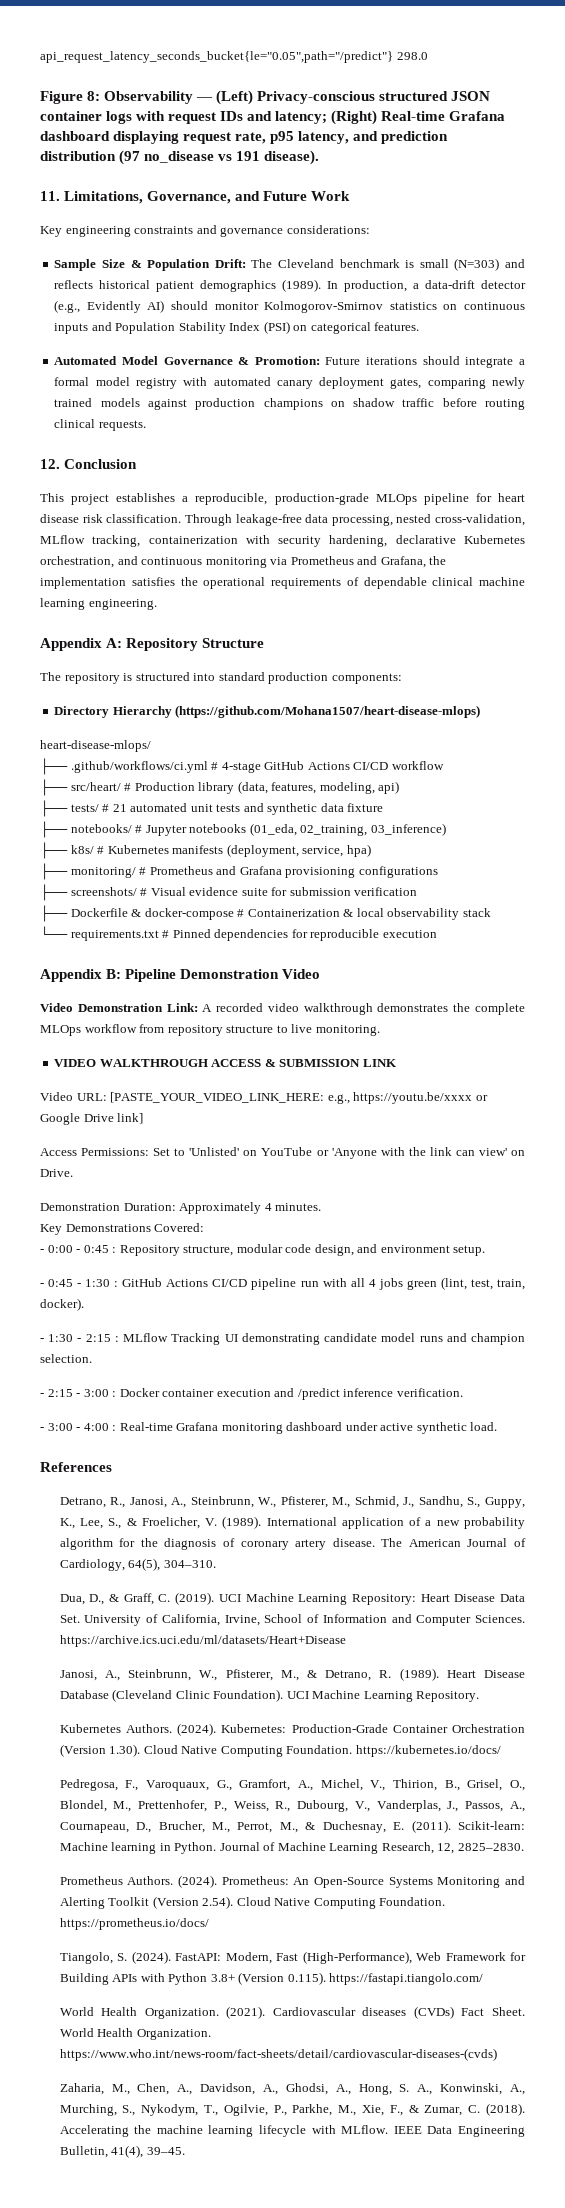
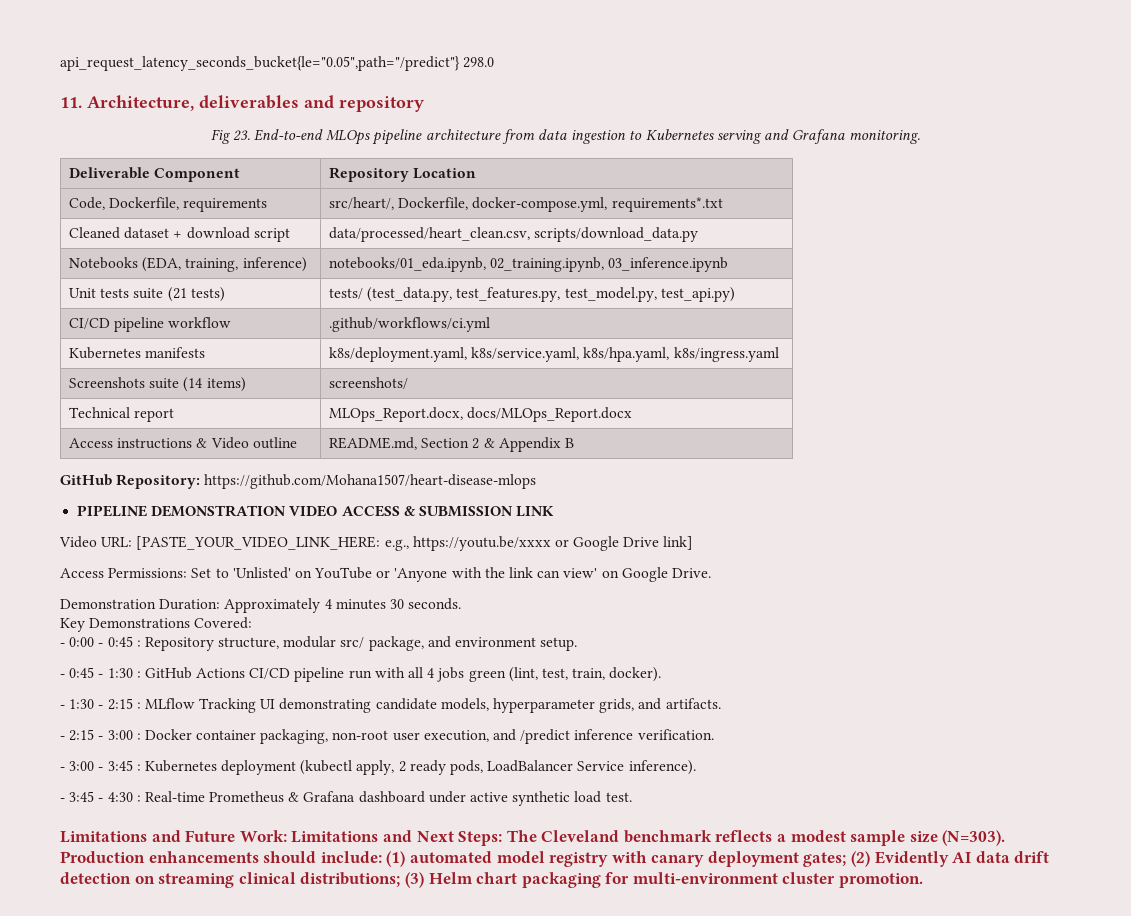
- Figure 8: Observability — (Left) Privacy-conscious structured JSON container logs with request IDs and latency; (Right) Real-time Grafana dashboard displaying request rate, p95 latency, and prediction distribution (97 no_disease vs 191 disease).
- 11. Limitations, Governance, and Future Work
- Key engineering constraints and governance considerations:
- Sample Size & Population Drift: The Cleveland benchmark is small (N=303) and reflects historical patient demographics (1989). In production, a data-drift detector (e.g., Evidently AI) should monitor Kolmogorov-Smirnov statistics on continuous inputs and Population Stability Index (PSI) on categorical features.
- Automated Model Governance & Promotion: Future iterations should integrate a formal model registry with automated canary deployment gates, comparing newly trained models against production champions on shadow traffic before routing clinical requests.
- 12. Conclusion
- This project establishes a reproducible, production-grade MLOps pipeline for heart disease risk classification. Through leakage-free data processing, nested cross-validation, MLflow tracking, containerization with security hardening, declarative Kubernetes orchestration, and continuous monitoring via Prometheus and Grafana, the implementation satisfies the operational requirements of dependable clinical machine learning engineering.
- Appendix A: Repository Structure
- The repository is structured into standard production components:
- Directory Hierarchy (https://github.com/Mohana1507/heart-disease-mlops)
- heart-disease-mlops/
- ├── .github/workflows/ci.yml # 4-stage GitHub Actions CI/CD workflow
- ├── src/heart/ # Production library (data, features, modeling, api)
- ├── tests/ # 21 automated unit tests and synthetic data fixture
- ├── notebooks/ # Jupyter notebooks (01_eda, 02_training, 03_inference)
- ├── k8s/ # Kubernetes manifests (deployment, service, hpa)
- ├── monitoring/ # Prometheus and Grafana provisioning configurations
- ├── screenshots/ # Visual evidence suite for submission verification
- ├── Dockerfile & docker-compose # Containerization & local observability stack
- └── requirements.txt # Pinned dependencies for reproducible execution
- Appendix B: Pipeline Demonstration Video
- Video Demonstration Link: A recorded video walkthrough demonstrates the complete MLOps workflow from repository structure to live monitoring.
- VIDEO WALKTHROUGH ACCESS & SUBMISSION LINK
+ 11. Architecture, deliverables and repository
+ Fig 23. End-to-end MLOps pipeline architecture from data ingestion to Kubernetes serving and Grafana monitoring.
+ Deliverable Component | Repository Location
+ Code, Dockerfile, requirements | src/heart/, Dockerfile, docker-compose.yml, requirements*.txt
+ Cleaned dataset + download script | data/processed/heart_clean.csv, scripts/download_data.py
+ Notebooks (EDA, training, inference) | notebooks/01_eda.ipynb, 02_training.ipynb, 03_inference.ipynb
+ Unit tests suite (21 tests) | tests/ (test_data.py, test_features.py, test_model.py, test_api.py)
+ CI/CD pipeline workflow | .github/workflows/ci.yml
+ Kubernetes manifests | k8s/deployment.yaml, k8s/service.yaml, k8s/hpa.yaml, k8s/ingress.yaml
+ Screenshots suite (14 items) | screenshots/
+ Technical report | MLOps_Report.docx, docs/MLOps_Report.docx
+ Access instructions & Video outline | README.md, Section 2 & Appendix B
+ GitHub Repository: https://github.com/Mohana1507/heart-disease-mlops
+ PIPELINE DEMONSTRATION VIDEO ACCESS & SUBMISSION LINK
- Access Permissions: Set to 'Unlisted' on YouTube or 'Anyone with the link can view' on Drive.
+ Access Permissions: Set to 'Unlisted' on YouTube or 'Anyone with the link can view' on Google Drive.
- Demonstration Duration: Approximately 4 minutes.
+ Demonstration Duration: Approximately 4 minutes 30 seconds.
- - 0:00 - 0:45 : Repository structure, modular code design, and environment setup.
+ - 0:00 - 0:45 : Repository structure, modular src/ package, and environment setup.
- - 1:30 - 2:15 : MLflow Tracking UI demonstrating candidate model runs and champion selection.
+ - 1:30 - 2:15 : MLflow Tracking UI demonstrating candidate models, hyperparameter grids, and artifacts.
- - 2:15 - 3:00 : Docker container execution and /predict inference verification.
+ - 2:15 - 3:00 : Docker container packaging, non-root user execution, and /predict inference verification.
- - 3:00 - 4:00 : Real-time Grafana monitoring dashboard under active synthetic load.
- References
- Detrano, R., Janosi, A., Steinbrunn, W., Pfisterer, M., Schmid, J., Sandhu, S., Guppy, K., Lee, S., & Froelicher, V. (1989). International application of a new probability algorithm for the diagnosis of coronary artery disease. The American Journal of Cardiology, 64(5), 304–310.
- Dua, D., & Graff, C. (2019). UCI Machine Learning Repository: Heart Disease Data Set. University of California, Irvine, School of Information and Computer Sciences. https://archive.ics.uci.edu/ml/datasets/Heart+Disease
- Janosi, A., Steinbrunn, W., Pfisterer, M., & Detrano, R. (1989). Heart Disease Database (Cleveland Clinic Foundation). UCI Machine Learning Repository.
- Kubernetes Authors. (2024). Kubernetes: Production-Grade Container Orchestration (Version 1.30). Cloud Native Computing Foundation. https://kubernetes.io/docs/
- Pedregosa, F., Varoquaux, G., Gramfort, A., Michel, V., Thirion, B., Grisel, O., Blondel, M., Prettenhofer, P., Weiss, R., Dubourg, V., Vanderplas, J., Passos, A., Cournapeau, D., Brucher, M., Perrot, M., & Duchesnay, E. (2011). Scikit-learn: Machine learning in Python. Journal of Machine Learning Research, 12, 2825–2830.
- Prometheus Authors. (2024). Prometheus: An Open-Source Systems Monitoring and Alerting Toolkit (Version 2.54). Cloud Native Computing Foundation. https://prometheus.io/docs/
- Tiangolo, S. (2024). FastAPI: Modern, Fast (High-Performance), Web Framework for Building APIs with Python 3.8+ (Version 0.115). https://fastapi.tiangolo.com/
- World Health Organization. (2021). Cardiovascular diseases (CVDs) Fact Sheet. World Health Organization. https://www.who.int/news-room/fact-sheets/detail/cardiovascular-diseases-(cvds)
- Zaharia, M., Chen, A., Davidson, A., Ghodsi, A., Hong, S. A., Konwinski, A., Murching, S., Nykodym, T., Ogilvie, P., Parkhe, M., Xie, F., & Zumar, C. (2018). Accelerating the machine learning lifecycle with MLflow. IEEE Data Engineering Bulletin, 41(4), 39–45.
+ - 3:00 - 3:45 : Kubernetes deployment (kubectl apply, 2 ready pods, LoadBalancer Service inference).
+ - 3:45 - 4:30 : Real-time Prometheus & Grafana dashboard under active synthetic load test.
+ Limitations and Future Work: Limitations and Next Steps: The Cleveland benchmark reflects a modest sample size (N=303). Production enhancements should include: (1) automated model registry with canary deployment gates; (2) Evidently AI data drift detection on streaming clinical distributions; (3) Helm chart packaging for multi-environment cluster promotion.

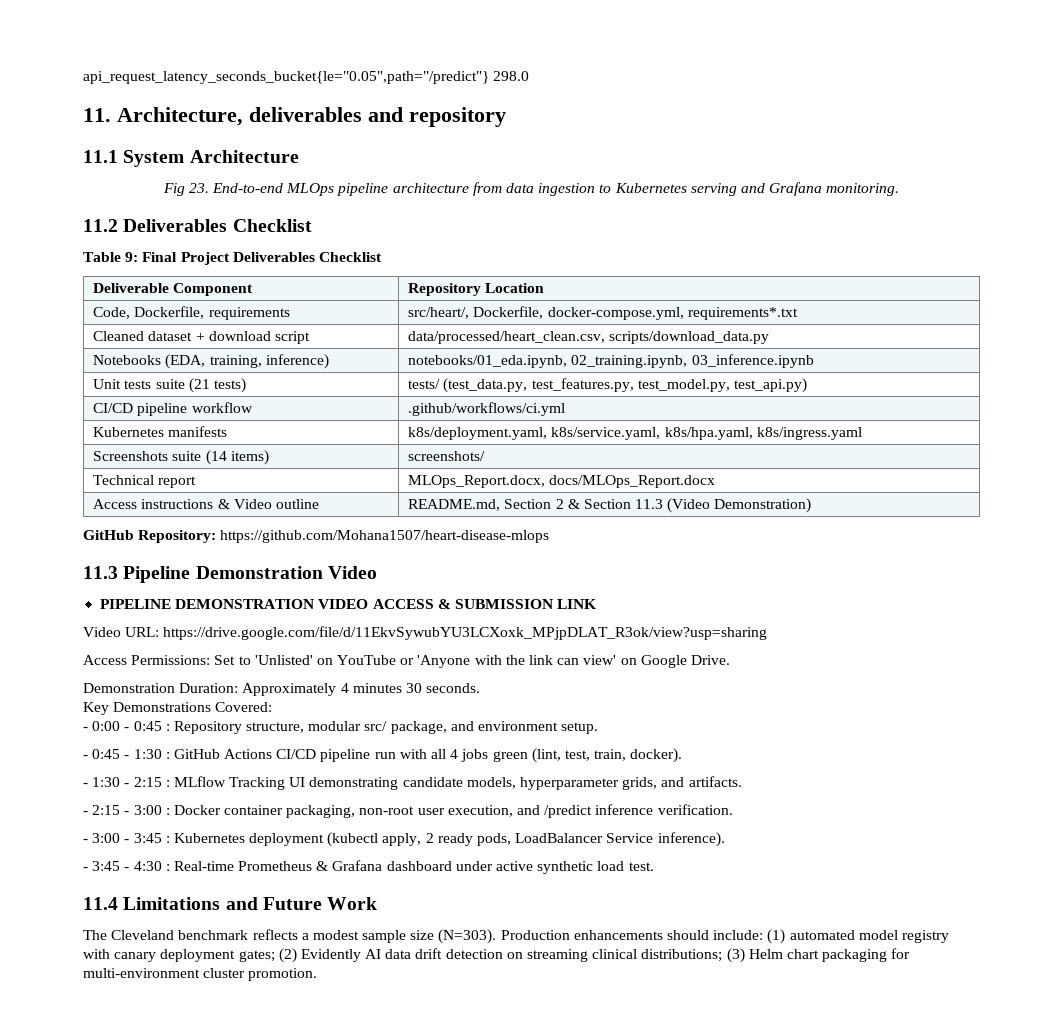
+ 11.1 System Architecture
+ 11.2 Deliverables Checklist
+ Table 9: Final Project Deliverables Checklist
- Access instructions & Video outline | README.md, Section 2 & Appendix B
+ Access instructions & Video outline | README.md, Section 2 & Section 11.3 (Video Demonstration)
+ 11.3 Pipeline Demonstration Video
- Video URL: [PASTE_YOUR_VIDEO_LINK_HERE: e.g., https://youtu.be/xxxx or Google Drive link]
+ Video URL: https://drive.google.com/file/d/11EkvSywubYU3LCXoxk_MPjpDLAT_R3ok/view?usp=sharing
- Limitations and Future Work: Limitations and Next Steps: The Cleveland benchmark reflects a modest sample size (N=303).
+ 11.4 Limitations and Future Work
+ The Cleveland benchmark reflects a modest sample size (N=303).

